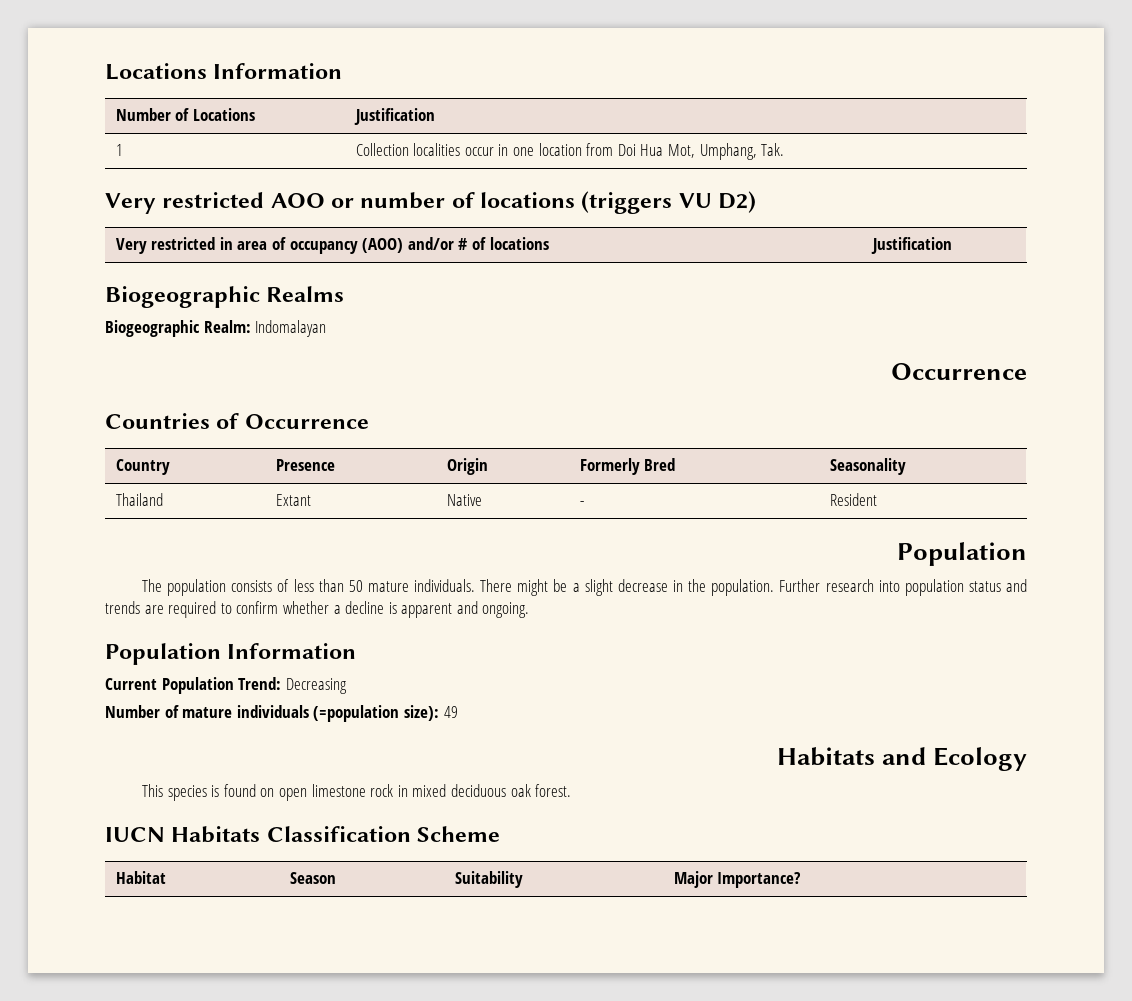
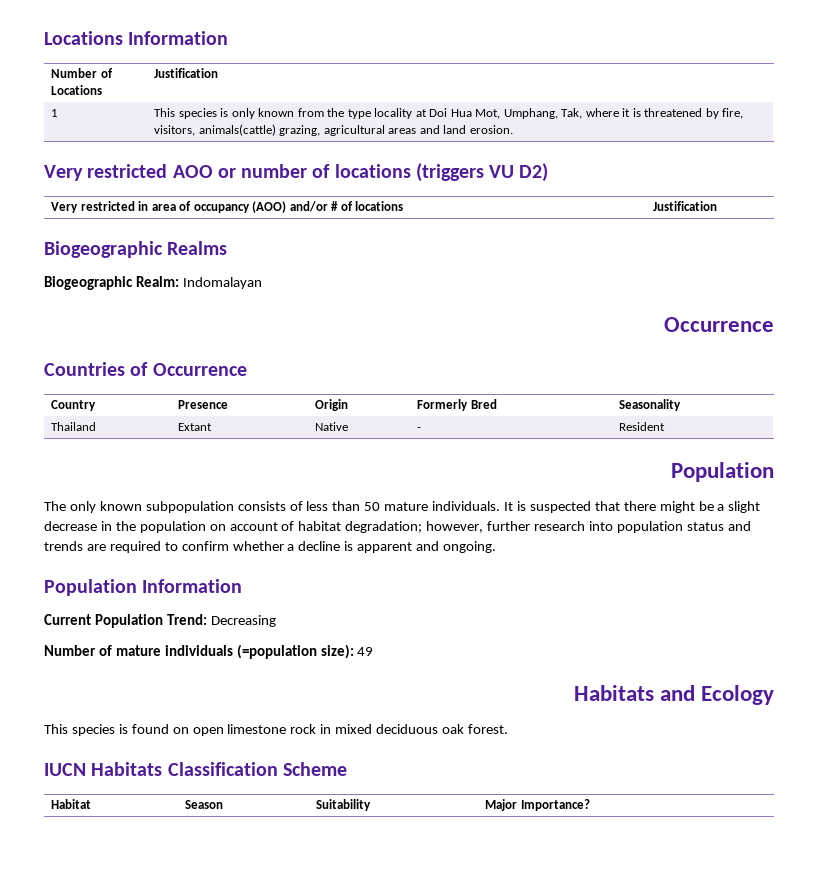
- 1 | Collection localities occur in one location from Doi Hua Mot, Umphang, Tak.
+ 1 | This species is only known from the type locality at Doi Hua Mot, Umphang, Tak, where it is threatened by fire, visitors, animals(cattle) grazing, agricultural areas and land erosion.
- The population consists of less than 50 mature individuals.
+ The only known subpopulation consists of less than 50 mature individuals.
- There might be a slight decrease in the population. Further research into population status and trends are required to confirm whether a decline is apparent and ongoing.
+ It is suspected that there might be a slight decrease in the population on account of habitat degradation; however, further research into population status and trends are required to confirm whether a decline is apparent and ongoing.

